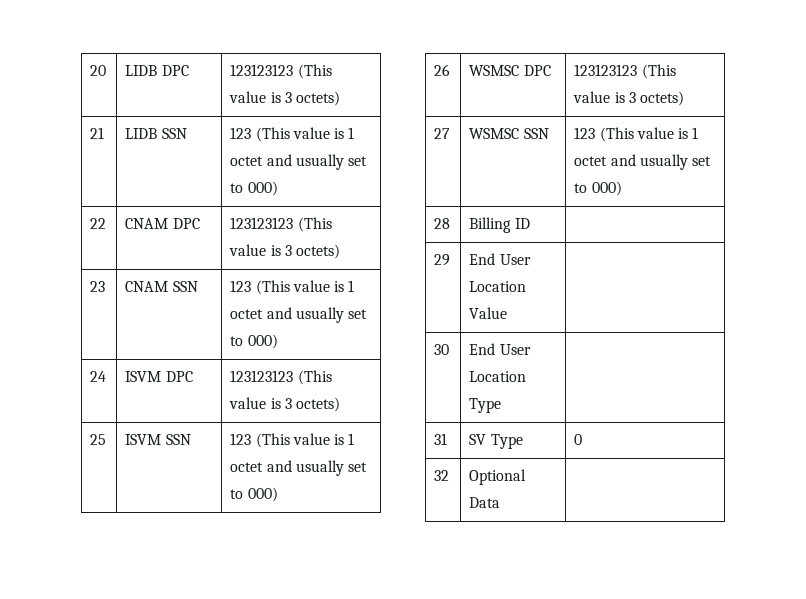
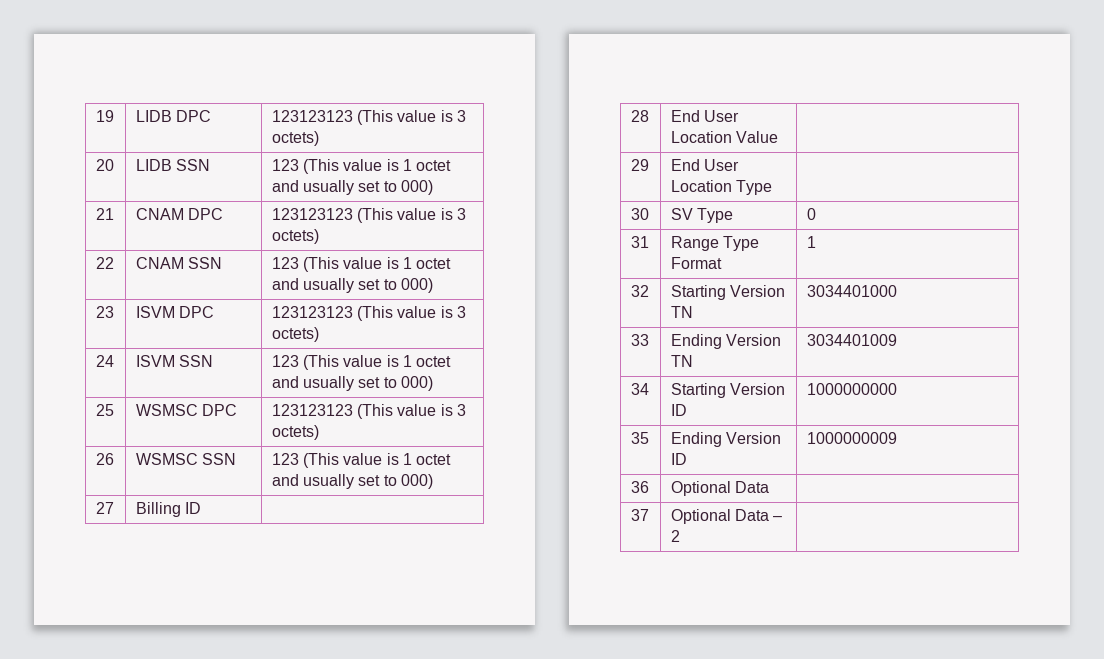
- 20 | LIDB DPC | 123123123 (This value is 3 octets)
+ 19 | LIDB DPC | 123123123 (This value is 3 octets)
- 21 | LIDB SSN | 123 (This value is 1 octet and usually set to 000)
+ 20 | LIDB SSN | 123 (This value is 1 octet and usually set to 000)
- 22 | CNAM DPC | 123123123 (This value is 3 octets)
+ 21 | CNAM DPC | 123123123 (This value is 3 octets)
- 23 | CNAM SSN | 123 (This value is 1 octet and usually set to 000)
+ 22 | CNAM SSN | 123 (This value is 1 octet and usually set to 000)
- 24 | ISVM DPC | 123123123 (This value is 3 octets)
+ 23 | ISVM DPC | 123123123 (This value is 3 octets)
- 25 | ISVM SSN | 123 (This value is 1 octet and usually set to 000)
+ 24 | ISVM SSN | 123 (This value is 1 octet and usually set to 000)
- 26 | WSMSC DPC | 123123123 (This value is 3 octets)
+ 25 | WSMSC DPC | 123123123 (This value is 3 octets)
- 27 | WSMSC SSN | 123 (This value is 1 octet and usually set to 000)
+ 26 | WSMSC SSN | 123 (This value is 1 octet and usually set to 000)
- 28 | Billing ID |
+ 27 | Billing ID |
+ 28 | End User Location Value |
- 29 | End User Location Value |
+ 29 | End User Location Type |
- 30 | End User Location Type |
- 31 | SV Type | 0
- 32 | Optional Data |
+ 30 | SV Type | 0
+ 31 | Range Type Format | 1
+ 32 | Starting Version TN | 3034401000
+ 33 | Ending Version TN | 3034401009
+ 34 | Starting Version ID | 1000000000
+ 35 | Ending Version ID | 1000000009
+ 36 | Optional Data |
+ 37 | Optional Data – 2 |

